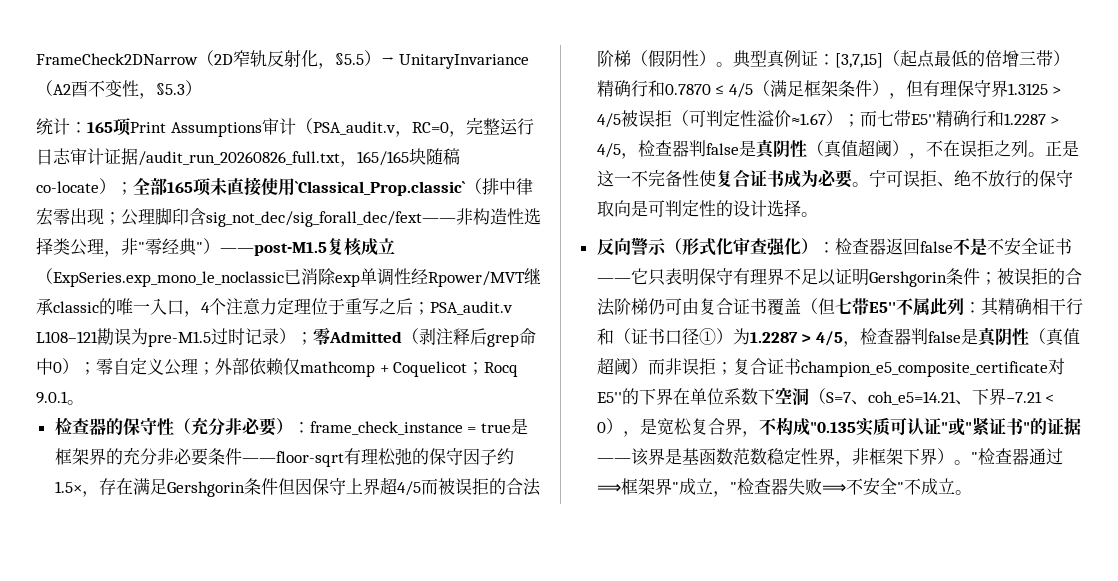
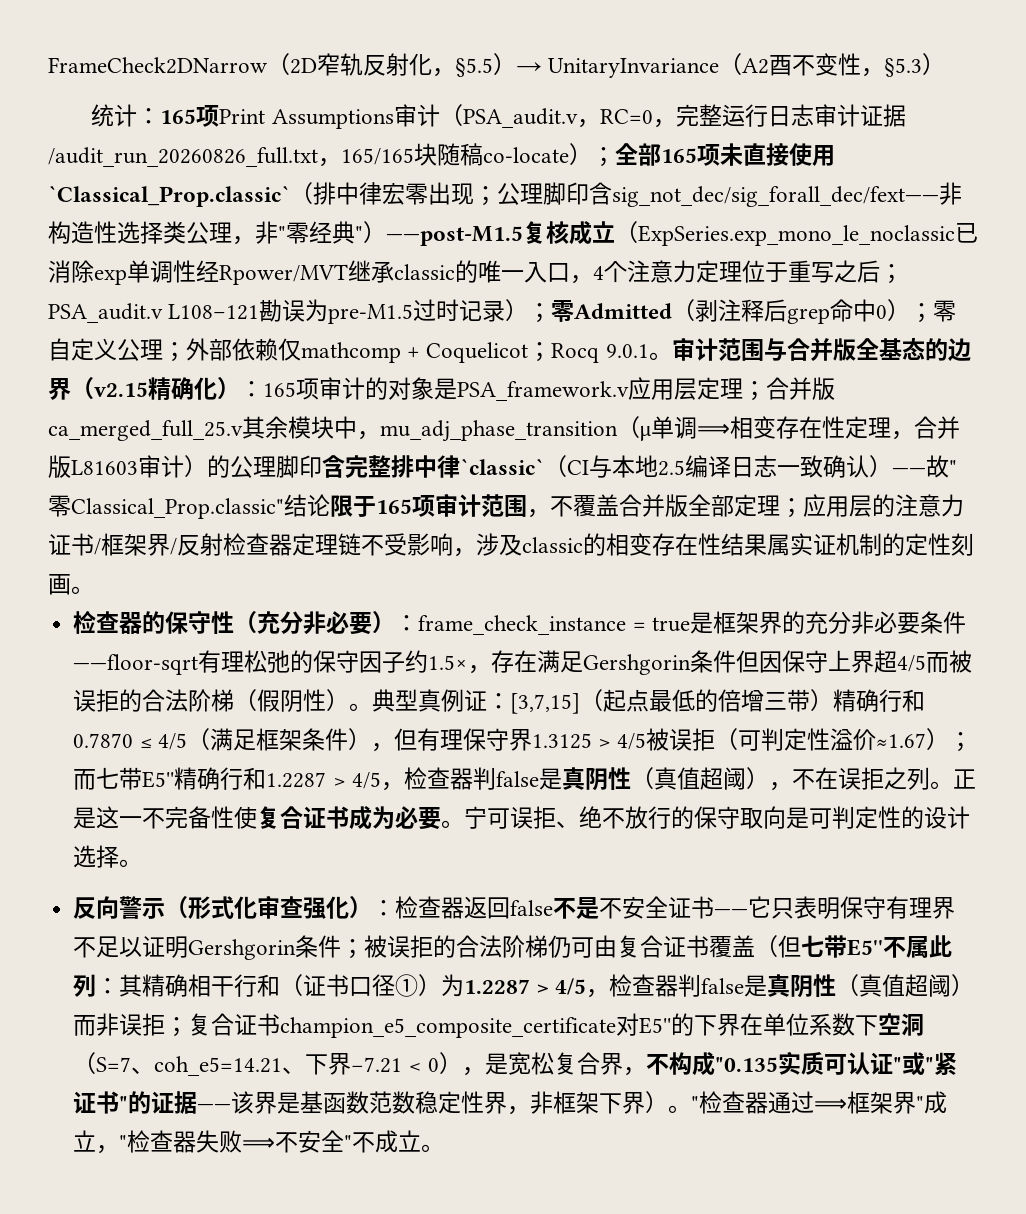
+ 审计范围与合并版全基态的边界（v2.15精确化）：165项审计的对象是PSA_framework.v应用层定理；合并版ca_merged_full_25.v其余模块中，mu_adj_phase_transition（μ单调⟹相变存在性定理，合并版L81603审计）的公理脚印含完整排中律`classic`（CI与本地2.5编译日志一致确认）——故"零Classical_Prop.classic"结论限于165项审计范围，不覆盖合并版全部定理；应用层的注意力证书/框架界/反射检查器定理链不受影响，涉及classic的相变存在性结果属实证机制的定性刻画。

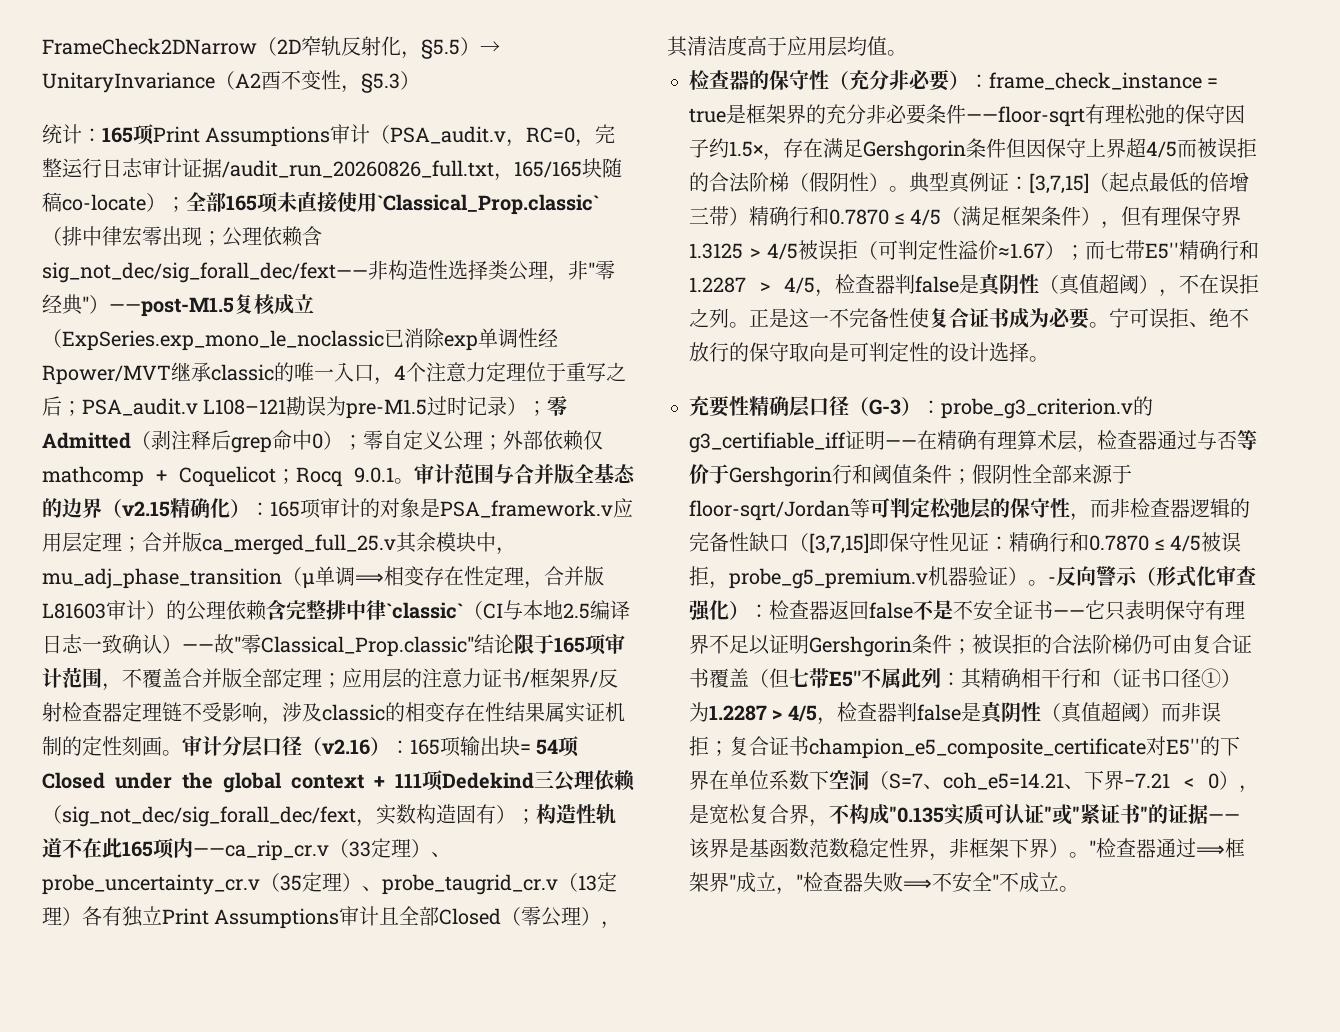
- 公理脚印含sig_not_dec/sig_forall_dec/fext——非构造性选择类公理，非"零经典"）——post-M1.5复核成立（ExpSeries.exp_mono_le_noclassic已消除exp单调性经Rpower/MVT继承classic的唯一入口，4个注意力定理位于重写之后；
+ 公理依赖含sig_not_dec/sig_forall_dec/fext——非构造性选择类公理，非"零经典"）——post-M1.5复核成立（ExpSeries.exp_mono_le_noclassic已消除exp单调性经Rpower/MVT继承classic的唯一入口，4个注意力定理位于重写之后；
- 合并版ca_merged_full_25.v其余模块中，mu_adj_phase_transition（μ单调⟹相变存在性定理，合并版L81603审计）的公理脚印含完整排中律`classic`（CI与本地2.5编译日志一致确认）——故"零Classical_Prop.classic"结论限于165项审计范围，不覆盖合并版全部定理；
+ 合并版ca_merged_full_25.v其余模块中，mu_adj_phase_transition（μ单调⟹相变存在性定理，合并版L81603审计）的公理依赖含完整排中律`classic`（CI与本地2.5编译日志一致确认）——故"零Classical_Prop.classic"结论限于165项审计范围，不覆盖合并版全部定理；
+ 审计分层口径（v2.16）：165项输出块= 54项Closed under the global context + 111项Dedekind三公理依赖（sig_not_dec/sig_forall_dec/fext，实数构造固有）；构造性轨道不在此165项内——ca_rip_cr.v（33定理）、probe_uncertainty_cr.v（35定理）、probe_taugrid_cr.v（13定理）各有独立Print Assumptions审计且全部Closed（零公理），其清洁度高于应用层均值。
- 反向警示（形式化审查强化）：
+ 充要性精确层口径（G-3）：probe_g3_criterion.v的g3_certifiable_iff证明——在精确有理算术层，检查器通过与否等价于Gershgorin行和阈值条件；假阴性全部来源于floor-sqrt/Jordan等可判定松弛层的保守性，而非检查器逻辑的完备性缺口（[3,7,15]即保守性见证：精确行和0.7870 ≤ 4/5被误拒，probe_g5_premium.v机器验证）。-反向警示（形式化审查强化）：

